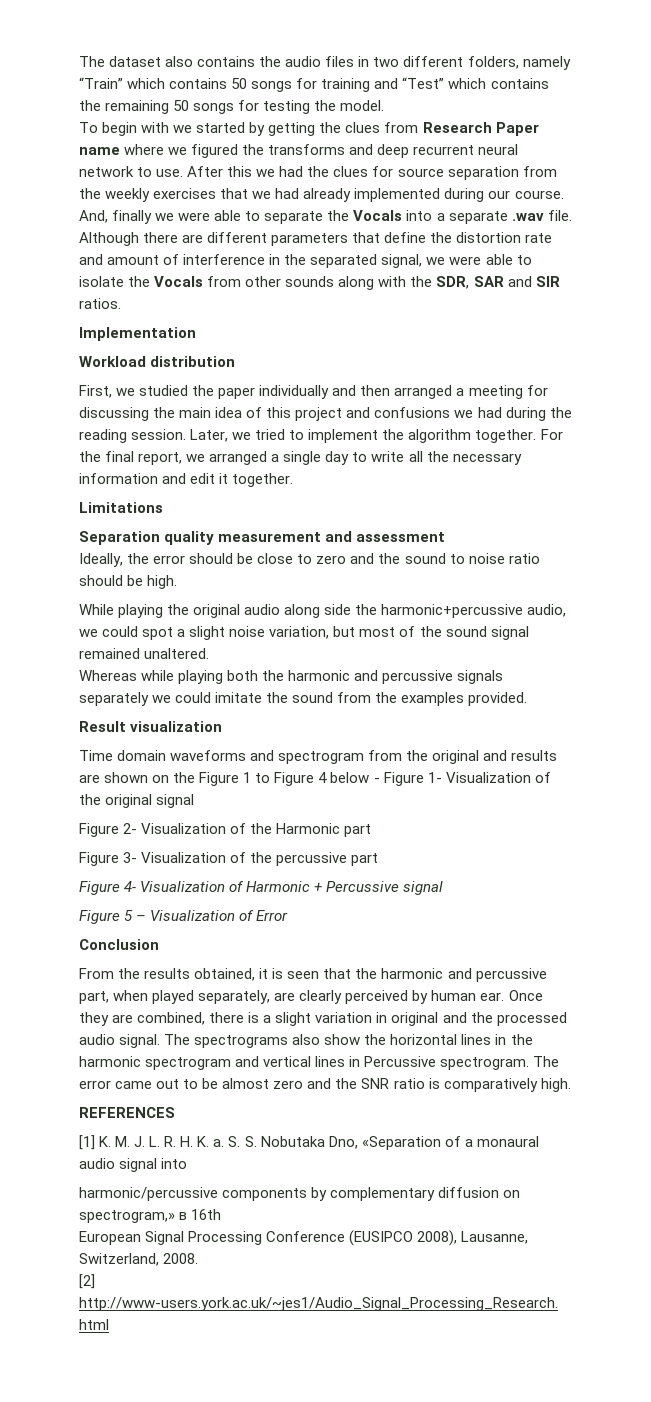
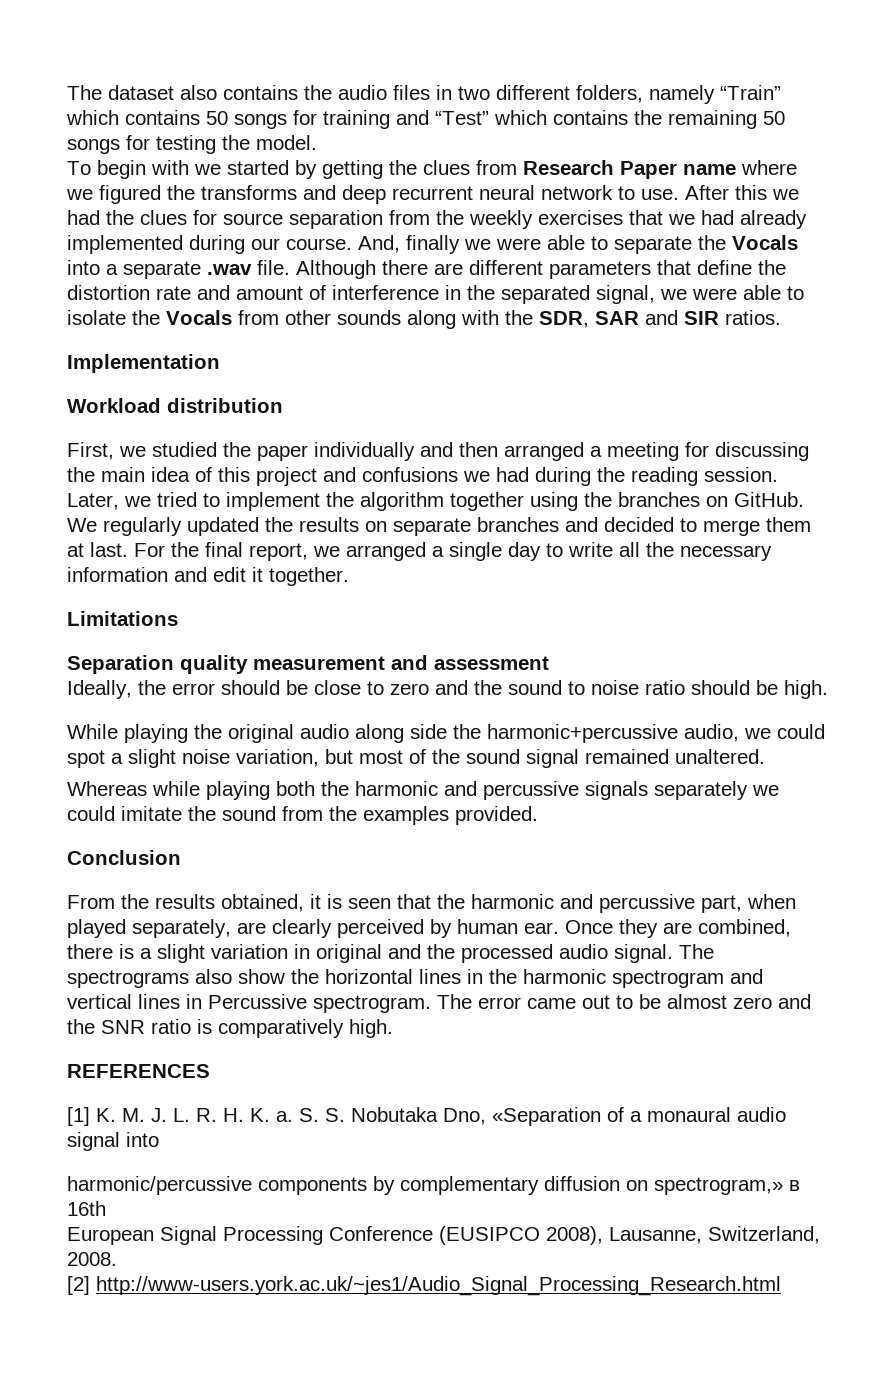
- Later, we tried to implement the algorithm together.
+ Later, we tried to implement the algorithm together using the branches on GitHub. We regularly updated the results on separate branches and decided to merge them at last.
- Result visualization
- Time domain waveforms and spectrogram from the original and results are shown on the Figure 1 to Figure 4 below - Figure 1- Visualization of the original signal
- Figure 2- Visualization of the Harmonic part
- Figure 3- Visualization of the percussive part
- Figure 4- Visualization of Harmonic + Percussive signal
- Figure 5 – Visualization of Error

